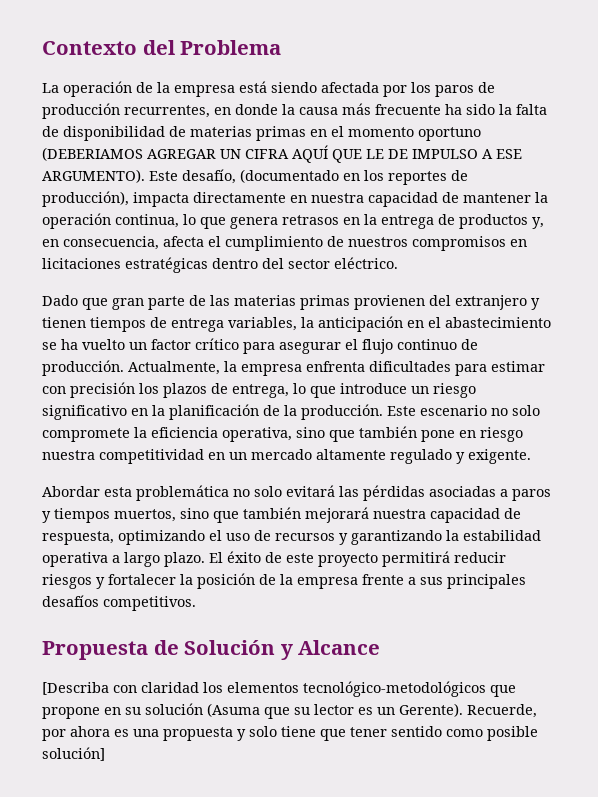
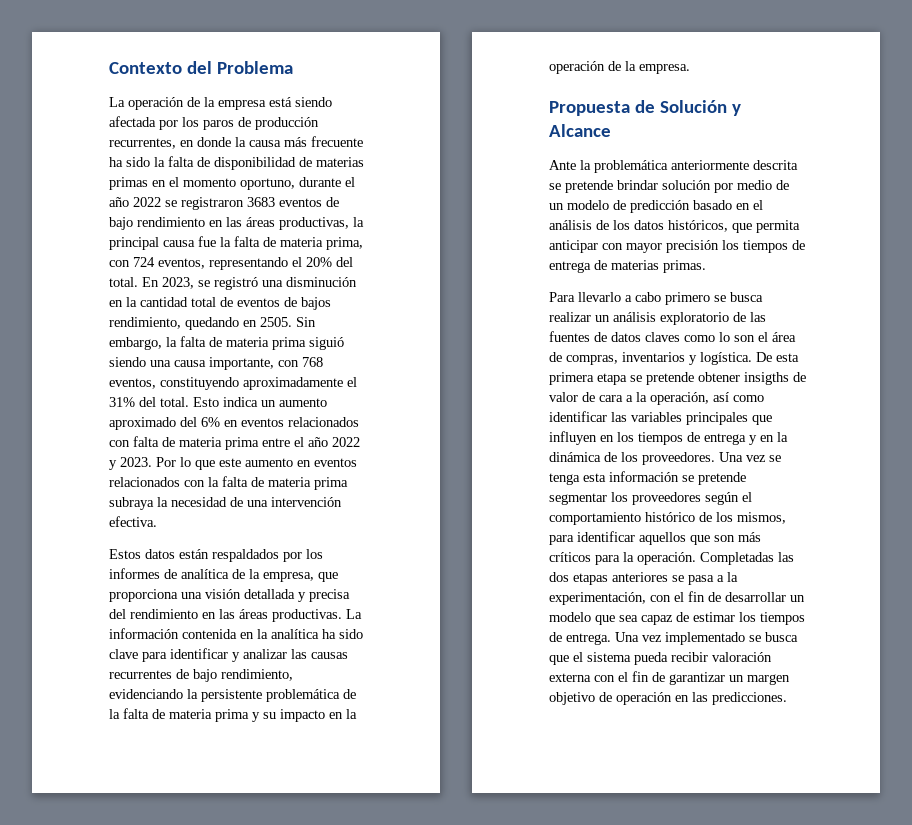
- La operación de la empresa está siendo afectada por los paros de producción recurrentes, en donde la causa más frecuente ha sido la falta de disponibilidad de materias primas en el momento oportuno (DEBERIAMOS AGREGAR UN CIFRA AQUÍ QUE LE DE IMPULSO A ESE ARGUMENTO). Este desafío, (documentado en los reportes de producción), impacta directamente en nuestra capacidad de mantener la operación continua, lo que genera retrasos en la entrega de productos y, en consecuencia, afecta el cumplimiento de nuestros compromisos en licitaciones estratégicas dentro del sector eléctrico.
- Dado que gran parte de las materias primas provienen del extranjero y tienen tiempos de entrega variables, la anticipación en el abastecimiento se ha vuelto un factor crítico para asegurar el flujo continuo de producción. Actualmente, la empresa enfrenta dificultades para estimar con precisión los plazos de entrega, lo que introduce un riesgo significativo en la planificación de la producción. Este escenario no solo compromete la eficiencia operativa, sino que también pone en riesgo nuestra competitividad en un mercado altamente regulado y exigente.
- Abordar esta problemática no solo evitará las pérdidas asociadas a paros y tiempos muertos, sino que también mejorará nuestra capacidad de respuesta, optimizando el uso de recursos y garantizando la estabilidad operativa a largo plazo. El éxito de este proyecto permitirá reducir riesgos y fortalecer la posición de la empresa frente a sus principales desafíos competitivos.
+ La operación de la empresa está siendo afectada por los paros de producción recurrentes, en donde la causa más frecuente ha sido la falta de disponibilidad de materias primas en el momento oportuno, durante el año 2022 se registraron 3683 eventos de bajo rendimiento en las áreas productivas, la principal causa fue la falta de materia prima, con 724 eventos, representando el 20% del total. En 2023, se registró una disminución en la cantidad total de eventos de bajos rendimiento, quedando en 2505. Sin embargo, la falta de materia prima siguió siendo una causa importante, con 768 eventos, constituyendo aproximadamente el 31% del total. Esto indica un aumento aproximado del 6% en eventos relacionados con falta de materia prima entre el año 2022 y 2023. Por lo que este aumento en eventos relacionados con la falta de materia prima subraya la necesidad de una intervención efectiva.
+ Estos datos están respaldados por los informes de analítica de la empresa, que proporciona una visión detallada y precisa del rendimiento en las áreas productivas. La información contenida en la analítica ha sido clave para identificar y analizar las causas recurrentes de bajo rendimiento, evidenciando la persistente problemática de la falta de materia prima y su impacto en la operación de la empresa.
- [Describa con claridad los elementos tecnológico-metodológicos que propone en su solución (Asuma que su lector es un Gerente). Recuerde, por ahora es una propuesta y solo tiene que tener sentido como posible solución]
+ Ante la problemática anteriormente descrita se pretende brindar solución por medio de un modelo de predicción basado en el análisis de los datos históricos, que permita anticipar con mayor precisión los tiempos de entrega de materias primas.
+ Para llevarlo a cabo primero se busca realizar un análisis exploratorio de las fuentes de datos claves como lo son el área de compras, inventarios y logística. De esta primera etapa se pretende obtener insigths de valor de cara a la operación, así como identificar las variables principales que influyen en los tiempos de entrega y en la dinámica de los proveedores. Una vez se tenga esta información se pretende segmentar los proveedores según el comportamiento histórico de los mismos, para identificar aquellos que son más críticos para la operación. Completadas las dos etapas anteriores se pasa a la experimentación, con el fin de desarrollar un modelo que sea capaz de estimar los tiempos de entrega. Una vez implementado se busca que el sistema pueda recibir valoración externa con el fin de garantizar un margen objetivo de operación en las predicciones.

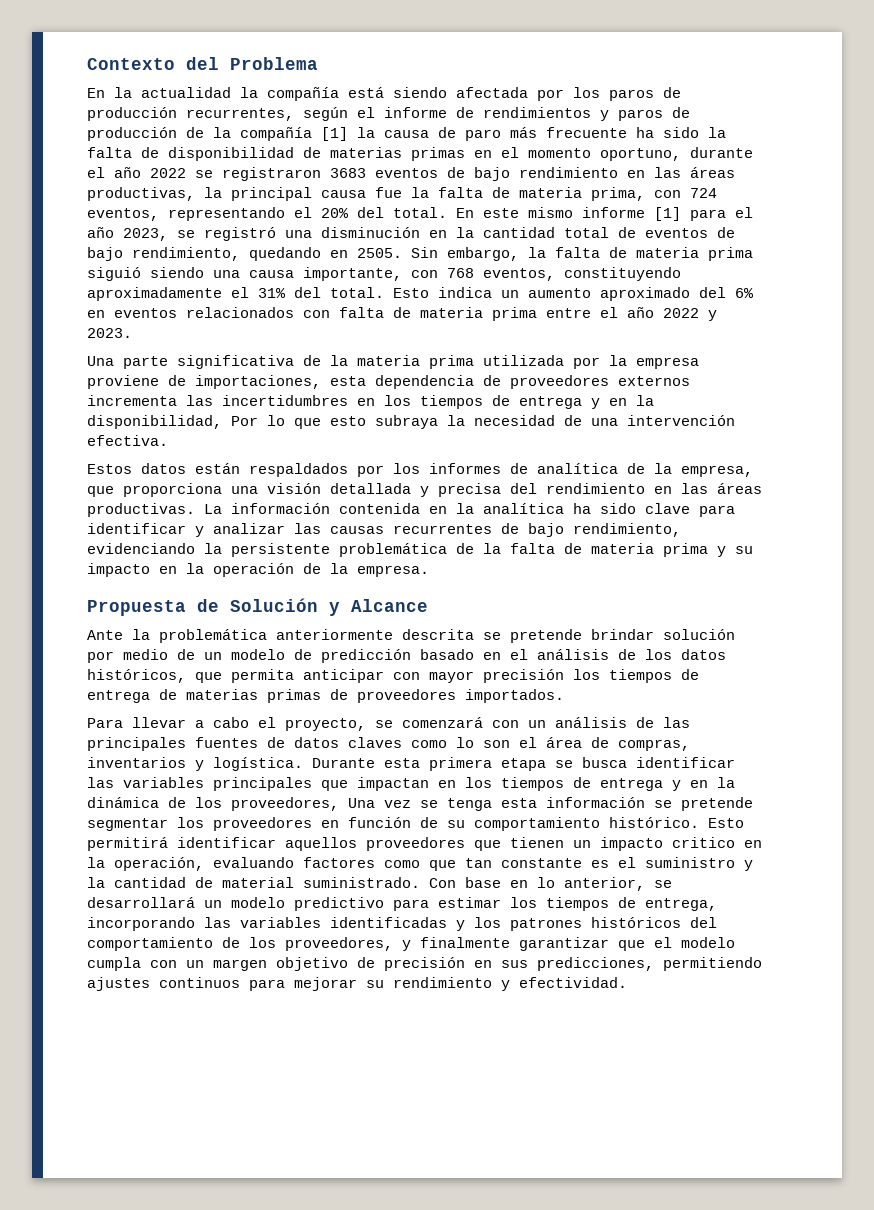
- La operación de la empresa está siendo afectada por los paros de producción recurrentes, en donde la causa más frecuente ha sido la falta de disponibilidad de materias primas en el momento oportuno, durante el año 2022 se registraron 3683 eventos de bajo rendimiento en las áreas productivas, la principal causa fue la falta de materia prima, con 724 eventos, representando el 20% del total.
+ En la actualidad la compañía está siendo afectada por los paros de producción recurrentes, según el informe de rendimientos y paros de producción de la compañía [1] la causa de paro más frecuente ha sido la falta de disponibilidad de materias primas en el momento oportuno, durante el año 2022 se registraron 3683 eventos de bajo rendimiento en las áreas productivas, la principal causa fue la falta de materia prima, con 724 eventos, representando el 20% del total.
- En 2023, se registró una disminución en la cantidad total de eventos de bajos rendimiento, quedando en 2505.
+ En este mismo informe [1] para el año 2023, se registró una disminución en la cantidad total de eventos de bajo rendimiento, quedando en 2505.
- Esto indica un aumento aproximado del 6% en eventos relacionados con falta de materia prima entre el año 2022 y 2023. Por lo que este aumento en eventos relacionados con la falta de materia prima subraya la necesidad de una intervención efectiva.
+ Esto indica un aumento aproximado del 6% en eventos relacionados con falta de materia prima entre el año 2022 y 2023.
+ Una parte significativa de la materia prima utilizada por la empresa proviene de importaciones, esta dependencia de proveedores externos incrementa las incertidumbres en los tiempos de entrega y en la disponibilidad, Por lo que esto subraya la necesidad de una intervención efectiva.
- Ante la problemática anteriormente descrita se pretende brindar solución por medio de un modelo de predicción basado en el análisis de los datos históricos, que permita anticipar con mayor precisión los tiempos de entrega de materias primas.
+ Ante la problemática anteriormente descrita se pretende brindar solución por medio de un modelo de predicción basado en el análisis de los datos históricos, que permita anticipar con mayor precisión los tiempos de entrega de materias primas de proveedores importados.
- Para llevarlo a cabo primero se busca realizar un análisis exploratorio de las fuentes de datos claves como lo son el área de compras, inventarios y logística.
+ Para llevar a cabo el proyecto, se comenzará con un análisis de las principales fuentes de datos claves como lo son el área de compras, inventarios y logística.
- De esta primera etapa se pretende obtener insigths de valor de cara a la operación, así como identificar las variables principales que influyen en los tiempos de entrega y en la dinámica de los proveedores. Una vez se tenga esta información se pretende segmentar los proveedores según el comportamiento histórico de los mismos, para identificar aquellos que son más críticos para la operación. Completadas las dos etapas anteriores se pasa a la experimentación, con el fin de desarrollar un modelo que sea capaz de estimar los tiempos de entrega. Una vez implementado se busca que el sistema pueda recibir valoración externa con el fin de garantizar un margen objetivo de operación en las predicciones.
+ Durante esta primera etapa se busca identificar las variables principales que impactan en los tiempos de entrega y en la dinámica de los proveedores, Una vez se tenga esta información se pretende segmentar los proveedores en función de su comportamiento histórico. Esto permitirá identificar aquellos proveedores que tienen un impacto critico en la operación, evaluando factores como que tan constante es el suministro y la cantidad de material suministrado. Con base en lo anterior, se desarrollará un modelo predictivo para estimar los tiempos de entrega, incorporando las variables identificadas y los patrones históricos del comportamiento de los proveedores, y finalmente garantizar que el modelo cumpla con un margen objetivo de precisión en sus predicciones, permitiendo ajustes continuos para mejorar su rendimiento y efectividad.

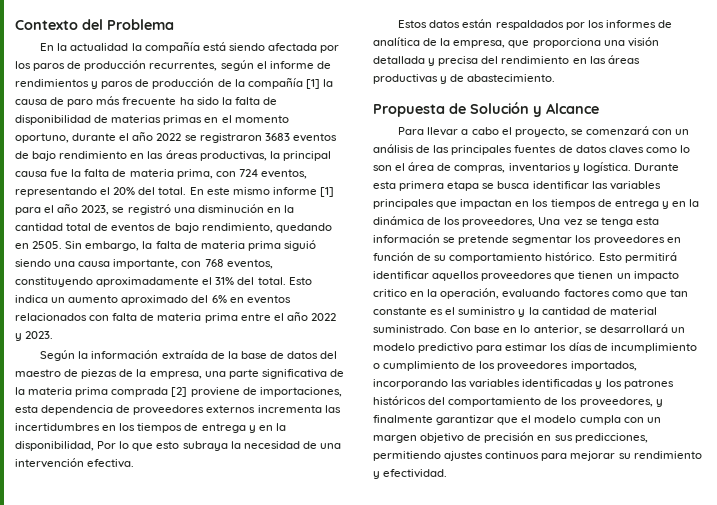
- Una parte significativa de la materia prima utilizada por la empresa proviene de importaciones, esta dependencia de proveedores externos incrementa las incertidumbres en los tiempos de entrega y en la disponibilidad, Por lo que esto subraya la necesidad de una intervención efectiva.
+ Según la información extraída de la base de datos del maestro de piezas de la empresa, una parte significativa de la materia prima comprada [2] proviene de importaciones, esta dependencia de proveedores externos incrementa las incertidumbres en los tiempos de entrega y en la disponibilidad, Por lo que esto subraya la necesidad de una intervención efectiva.
- Estos datos están respaldados por los informes de analítica de la empresa, que proporciona una visión detallada y precisa del rendimiento en las áreas productivas. La información contenida en la analítica ha sido clave para identificar y analizar las causas recurrentes de bajo rendimiento, evidenciando la persistente problemática de la falta de materia prima y su impacto en la operación de la empresa.
+ Estos datos están respaldados por los informes de analítica de la empresa, que proporciona una visión detallada y precisa del rendimiento en las áreas productivas y de abastecimiento.
- Ante la problemática anteriormente descrita se pretende brindar solución por medio de un modelo de predicción basado en el análisis de los datos históricos, que permita anticipar con mayor precisión los tiempos de entrega de materias primas de proveedores importados.
- Con base en lo anterior, se desarrollará un modelo predictivo para estimar los tiempos de entrega, incorporando las variables identificadas y los patrones históricos del comportamiento de los proveedores, y finalmente garantizar que el modelo cumpla con un margen objetivo de precisión en sus predicciones, permitiendo ajustes continuos para mejorar su rendimiento y efectividad.
+ Con base en lo anterior, se desarrollará un modelo predictivo para estimar los días de incumplimiento o cumplimiento de los proveedores importados, incorporando las variables identificadas y los patrones históricos del comportamiento de los proveedores, y finalmente garantizar que el modelo cumpla con un margen objetivo de precisión en sus predicciones, permitiendo ajustes continuos para mejorar su rendimiento y efectividad.

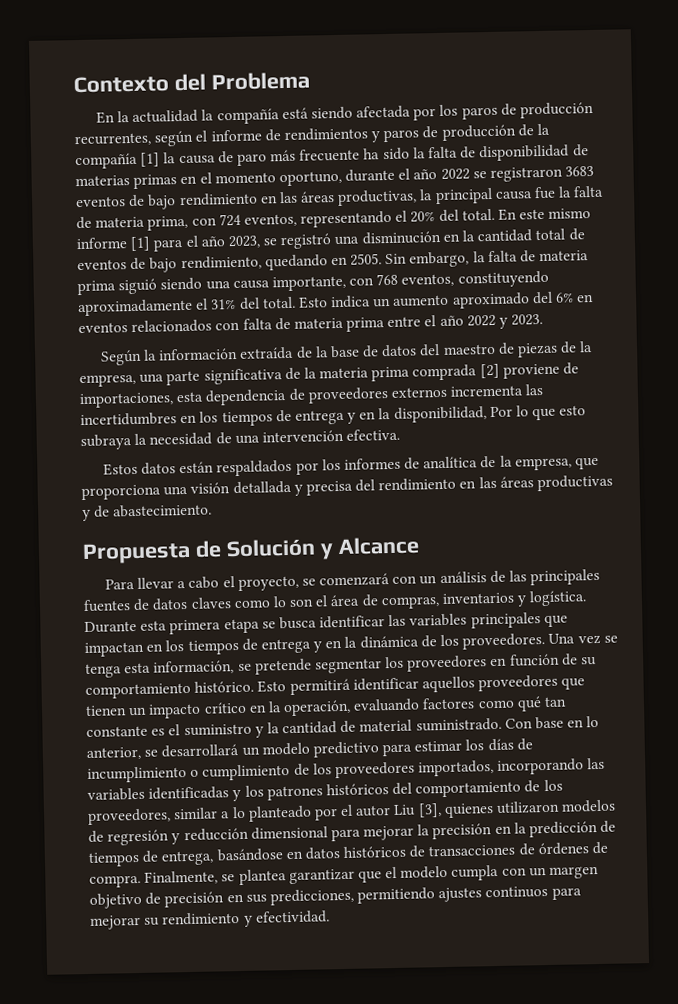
- Durante esta primera etapa se busca identificar las variables principales que impactan en los tiempos de entrega y en la dinámica de los proveedores, Una vez se tenga esta información se pretende segmentar los proveedores en función de su comportamiento histórico.
+ Durante esta primera etapa se busca identificar las variables principales que impactan en los tiempos de entrega y en la dinámica de los proveedores. Una vez se tenga esta información, se pretende segmentar los proveedores en función de su comportamiento histórico.
- Esto permitirá identificar aquellos proveedores que tienen un impacto critico en la operación, evaluando factores como que tan constante es el suministro y la cantidad de material suministrado.
+ Esto permitirá identificar aquellos proveedores que tienen un impacto crítico en la operación, evaluando factores como qué tan constante es el suministro y la cantidad de material suministrado.
- Con base en lo anterior, se desarrollará un modelo predictivo para estimar los días de incumplimiento o cumplimiento de los proveedores importados, incorporando las variables identificadas y los patrones históricos del comportamiento de los proveedores, y finalmente garantizar que el modelo cumpla con un margen objetivo de precisión en sus predicciones, permitiendo ajustes continuos para mejorar su rendimiento y efectividad.
+ Con base en lo anterior, se desarrollará un modelo predictivo para estimar los días de incumplimiento o cumplimiento de los proveedores importados, incorporando las variables identificadas y los patrones históricos del comportamiento de los proveedores, similar a lo planteado por el autor Liu [3], quienes utilizaron modelos de regresión y reducción dimensional para mejorar la precisión en la predicción de tiempos de entrega, basándose en datos históricos de transacciones de órdenes de compra. Finalmente, se plantea garantizar que el modelo cumpla con un margen objetivo de precisión en sus predicciones, permitiendo ajustes continuos para mejorar su rendimiento y efectividad.

